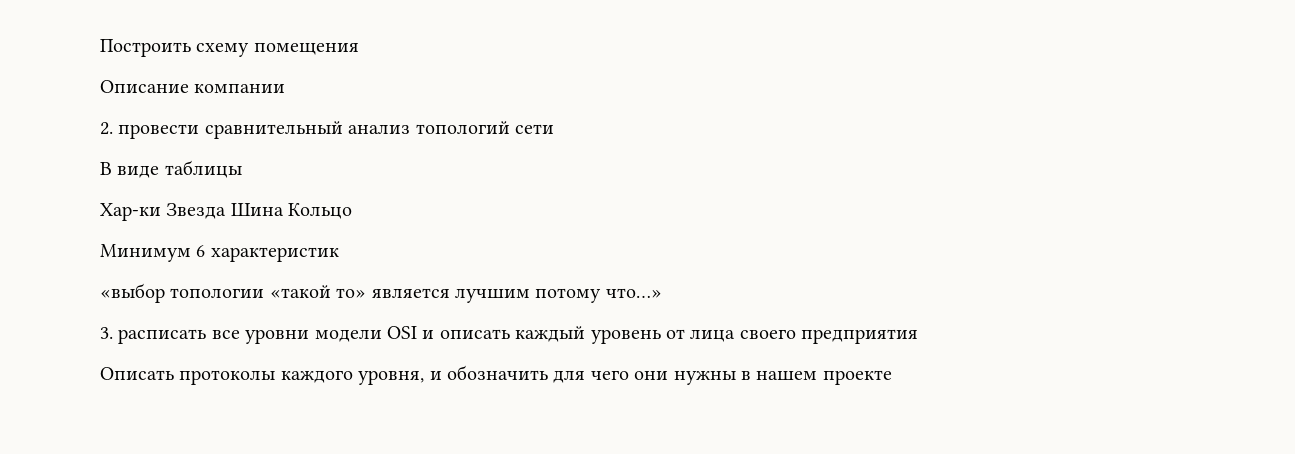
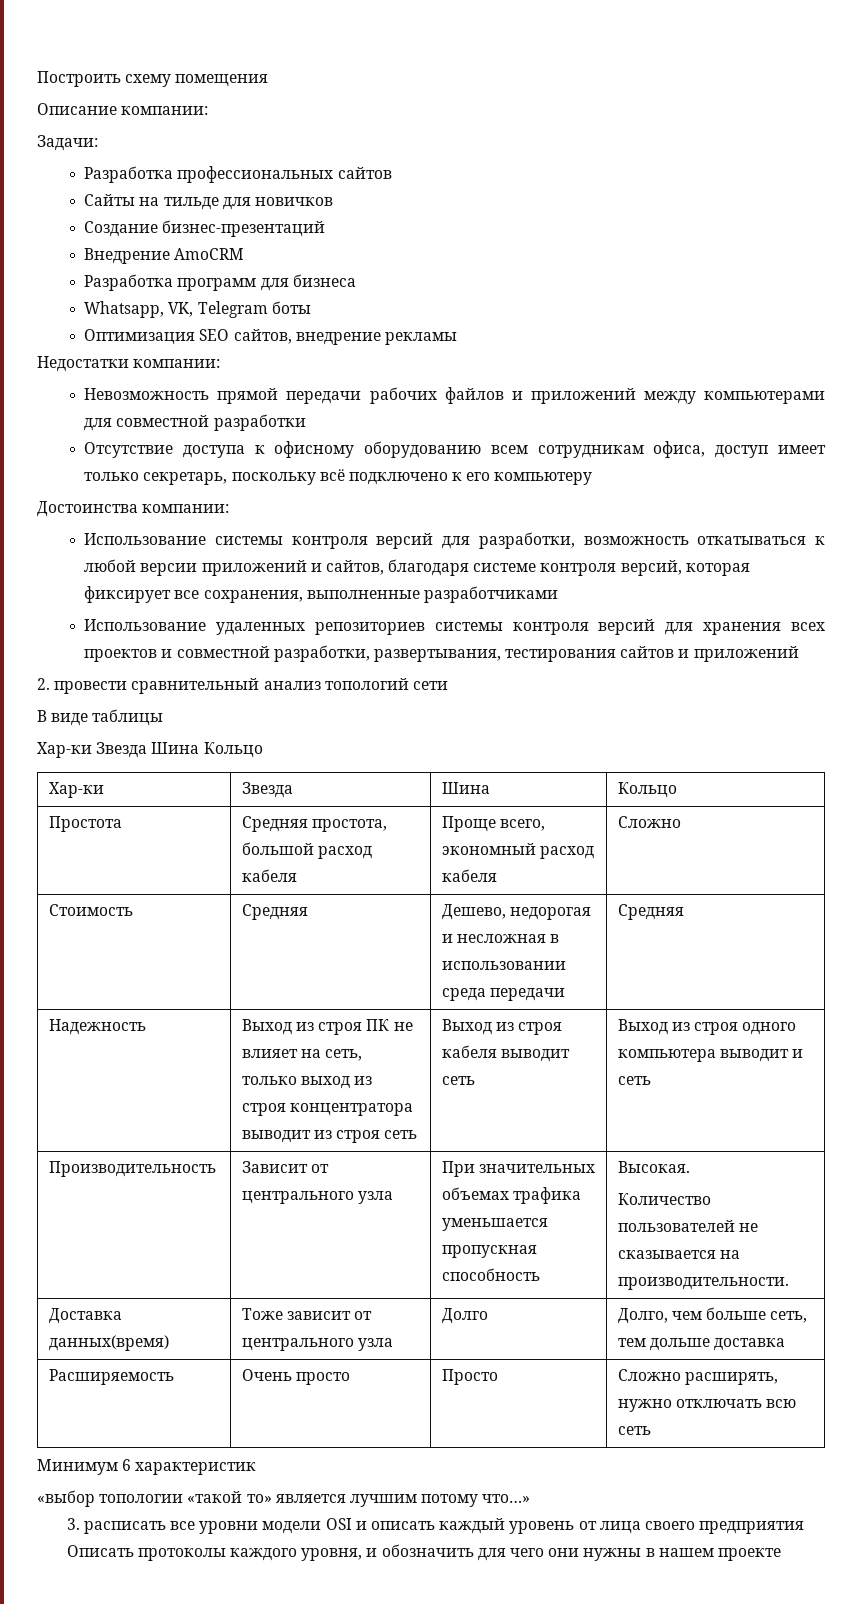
- Описание компании
+ Описание компании:
+ Задачи:
+ Разработка профессиональных сайтов
+ Сайты на тильде для новичков
+ Создание бизнес-презентаций
+ Внедрение AmoCRM
+ Разработка программ для бизнеса
+ Whatsapp, VK, Telegram боты
+ Оптимизация SEO сайтов, внедрение рекламы
+ Недостатки компании:
+ Невозможность прямой передачи рабочих файлов и приложений между компьютерами для совместной разработки
+ Отсутствие доступа к офисному оборудованию всем сотрудникам офиса, доступ имеет только секретарь, поскольку всё подключено к его компьютеру
+ Достоинства компании:
+ Использование системы контроля версий для разработки, возможность откатываться к любой версии приложений и сайтов, благодаря системе контроля версий, которая фиксирует все сохранения, выполненные разработчиками
+ Использование удаленных репозиториев системы контроля версий для хранения всех проектов и совместной разработки, развертывания, тестирования сайтов и приложений
+ Хар-ки | Звезда | Шина | Кольцо
+ Простота | Средняя простота, большой расход кабеля | Проще всего, экономный расход кабеля | Сложно
+ Стоимость | Средняя | Дешево, недорогая и несложная в использовании среда передачи | Средняя
+ Надежность | Выход из строя ПК не влияет на сеть, только выход из строя концентратора выводит из строя сеть | Выход из строя кабеля выводит сеть | Выход из строя одного компьютера выводит и сеть
+ Производительность | Зависит от центрального узла | При значительных объемах трафика уменьшается пропускная способность | Высокая.
+ Количество пользователей не сказывается на производительности.
+ Доставка данных(время) | Тоже зависит от центрального узла | Долго | Долго, чем больше сеть, тем дольше доставка
+ Расширяемость | Очень просто | Просто | Сложно расширять, нужно отключать всю сеть

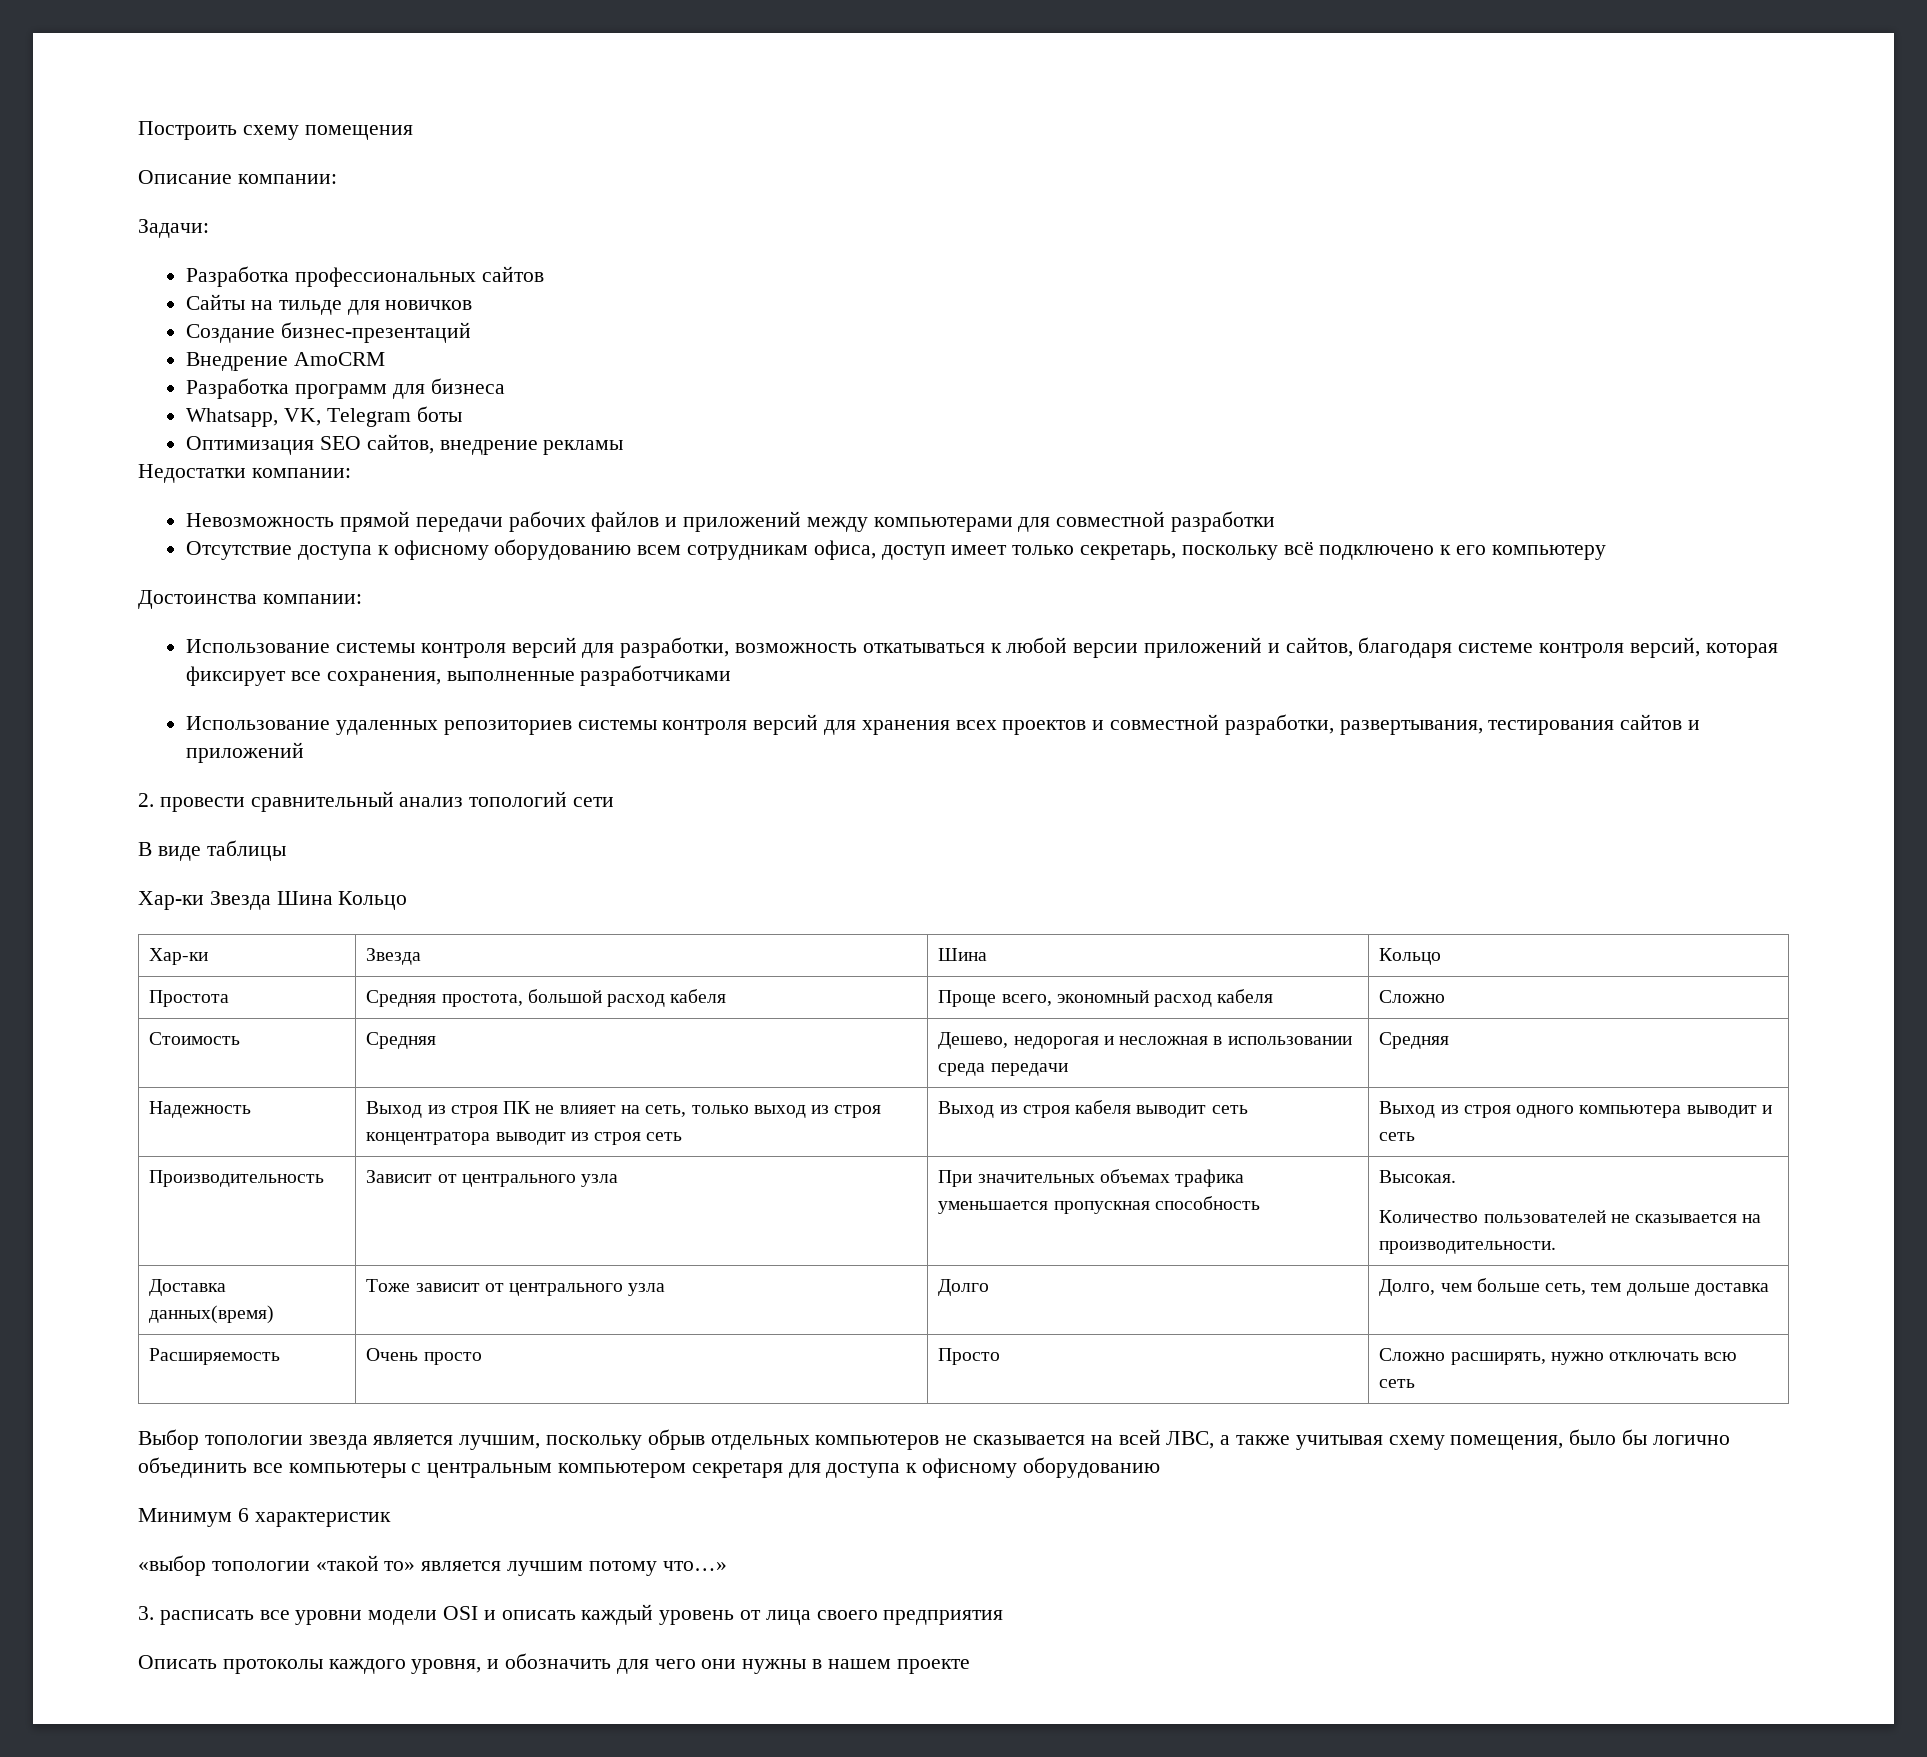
+ Выбор топологии звезда является лучшим, поскольку обрыв отдельных компьютеров не сказывается на всей ЛВС, а также учитывая схему помещения, было бы логично объединить все компьютеры с центральным компьютером секретаря для доступа к офисному оборудованию

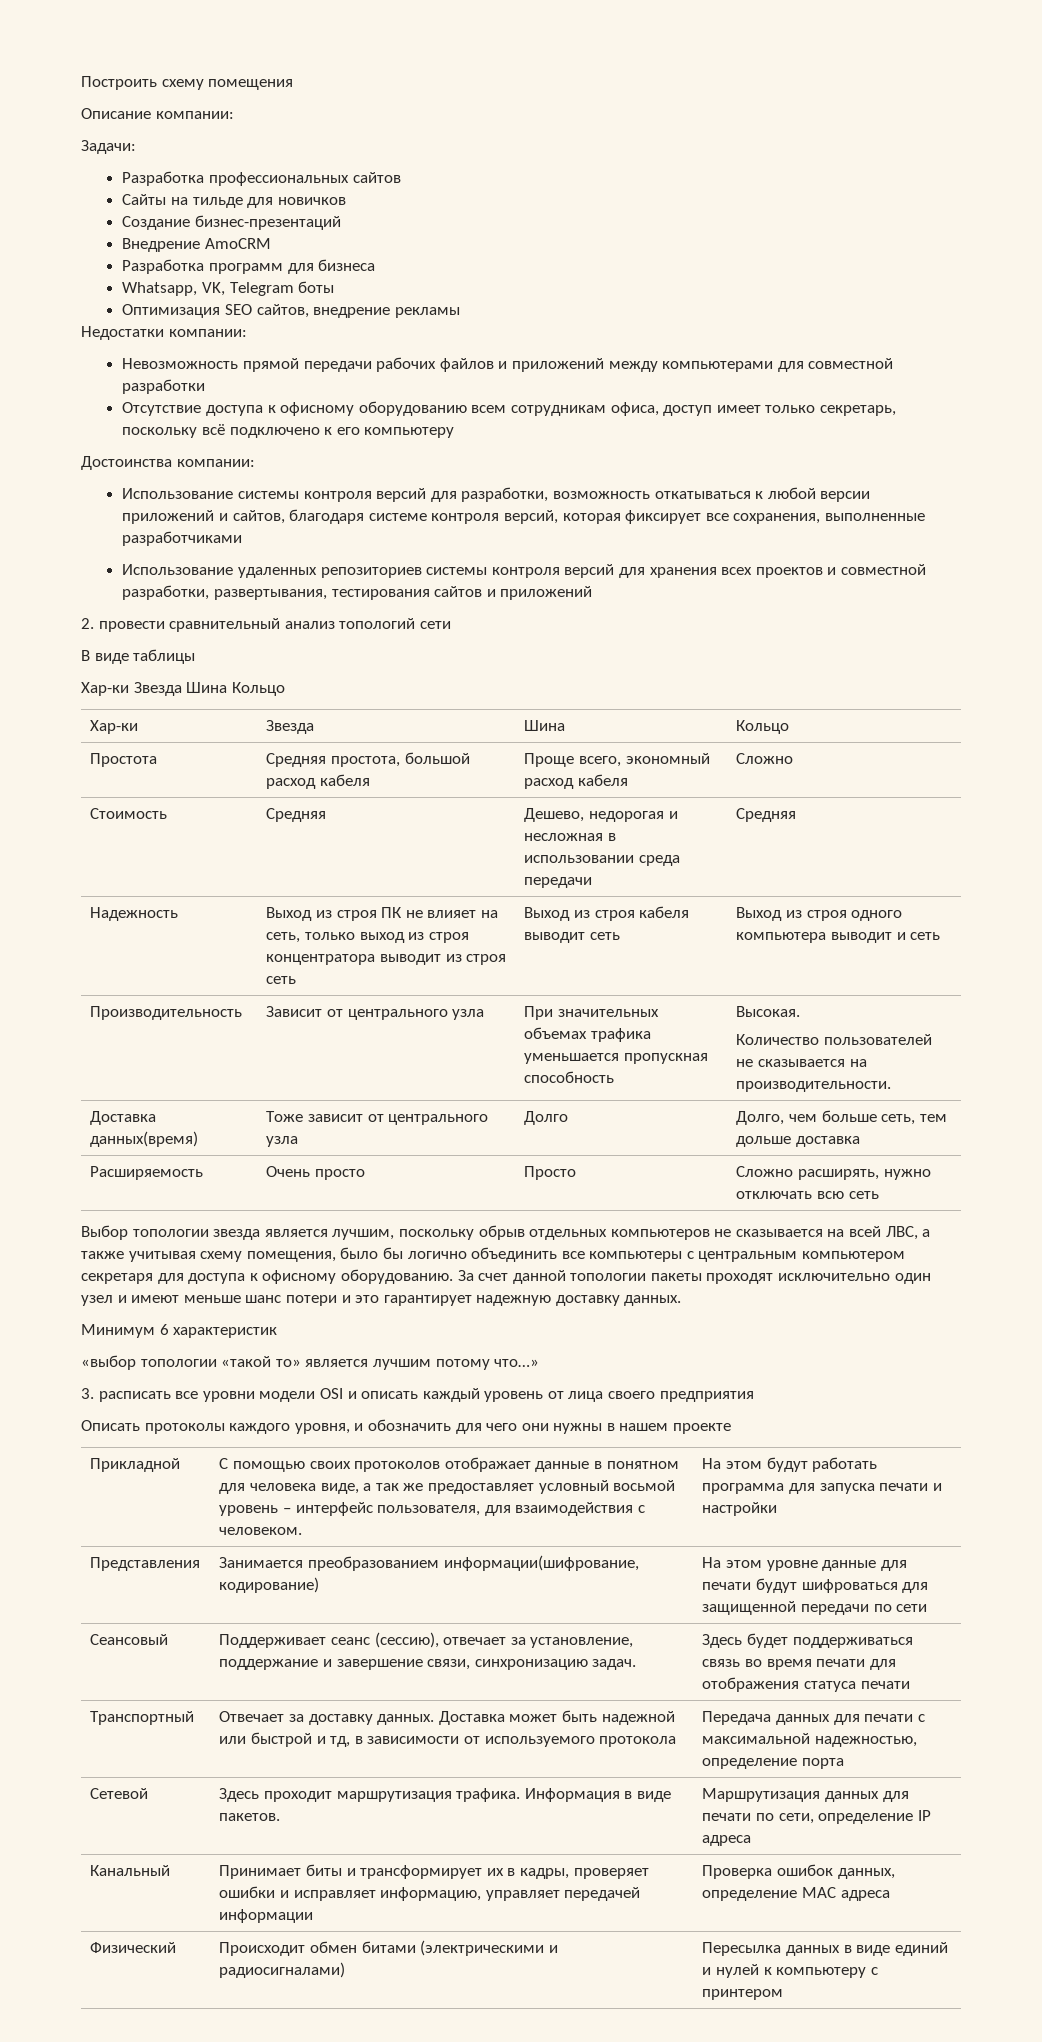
- Выбор топологии звезда является лучшим, поскольку обрыв отдельных компьютеров не сказывается на всей ЛВС, а также учитывая схему помещения, было бы логично объединить все компьютеры с центральным компьютером секретаря для доступа к офисному оборудованию
+ Выбор топологии звезда является лучшим, поскольку обрыв отдельных компьютеров не сказывается на всей ЛВС, а также учитывая схему помещения, было бы логично объединить все компьютеры с центральным компьютером секретаря для доступа к офисному оборудованию. За счет данной топологии пакеты проходят исключительно один узел и имеют меньше шанс потери и это гарантирует надежную доставку данных.
+ Прикладной | С помощью своих протоколов отображает данные в понятном для человека виде, а так же предоставляет условный восьмой уровень – интерфейс пользователя, для взаимодействия с человеком. | На этом будут работать программа для запуска печати и настройки
+ Представления | Занимается преобразованием информации(шифрование, кодирование) | На этом уровне данные для печати будут шифроваться для защищенной передачи по сети
+ Сеансовый | Поддерживает сеанс (сессию), отвечает за установление, поддержание и завершение связи, синхронизацию задач. | Здесь будет поддерживаться связь во время печати для отображения статуса печати
+ Транспортный | Отвечает за доставку данных. Доставка может быть надежной или быстрой и тд, в зависимости от используемого протокола | Передача данных для печати с максимальной надежностью, определение порта
+ Сетевой | Здесь проходит маршрутизация трафика. Информация в виде пакетов. | Маршрутизация данных для печати по сети, определение IP адреса
+ Канальный | Принимает биты и трансформирует их в кадры, проверяет ошибки и исправляет информацию, управляет передачей информации | Проверка ошибок данных, определение MAC адреса
+ Физический | Происходит обмен битами (электрическими и радиосигналами) | Пересылка данных в виде единий и нулей к компьютеру с принтером

